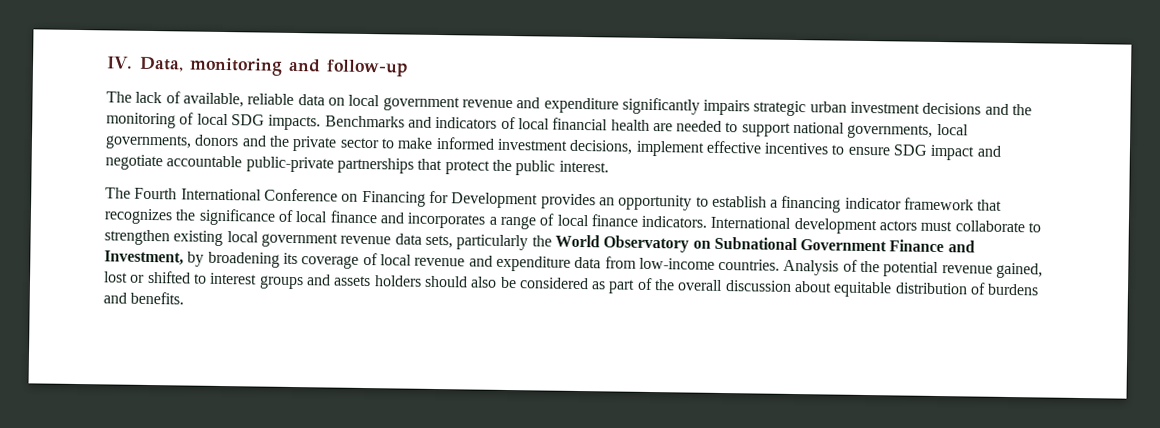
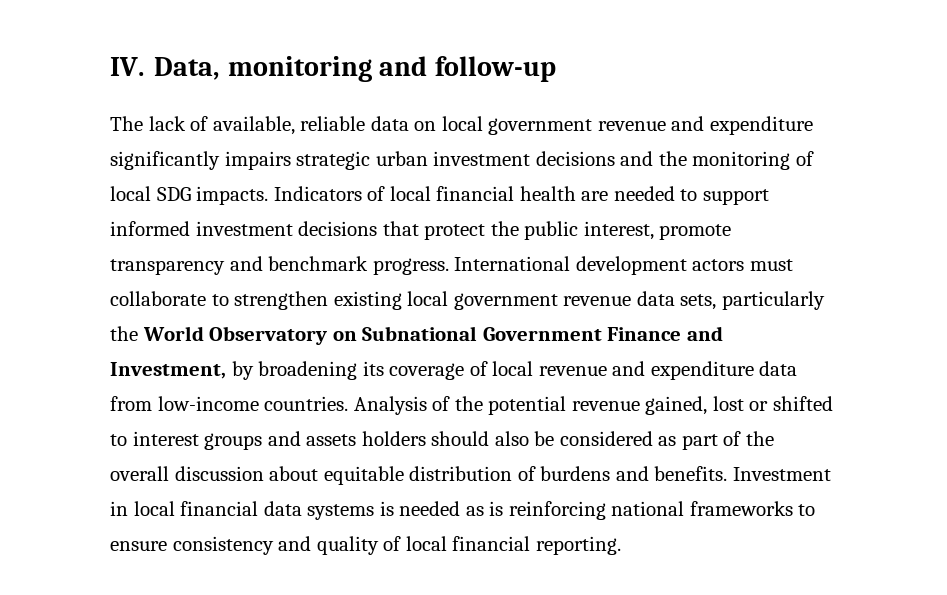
- Benchmarks and indicators of local financial health are needed to support national governments, local governments, donors and the private sector to make informed investment decisions, implement effective incentives to ensure SDG impact and negotiate accountable public-private partnerships that protect the public interest.
- The Fourth International Conference on Financing for Development provides an opportunity to establish a financing indicator framework that recognizes the significance of local finance and incorporates a range of local finance indicators.
+ Indicators of local financial health are needed to support informed investment decisions that protect the public interest, promote transparency and benchmark progress.
+ Investment in local financial data systems is needed as is reinforcing national frameworks to ensure consistency and quality of local financial reporting.

